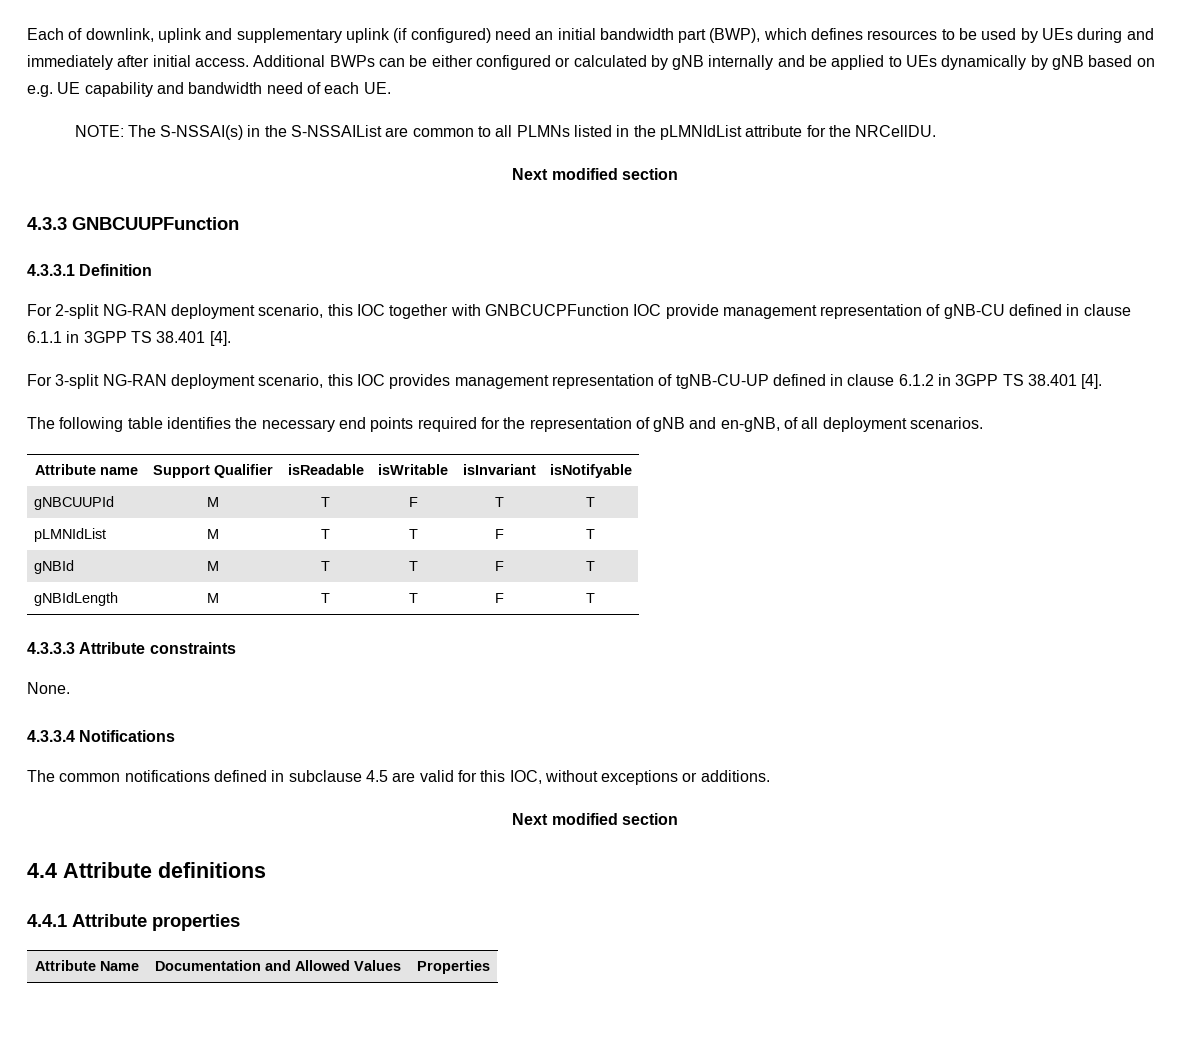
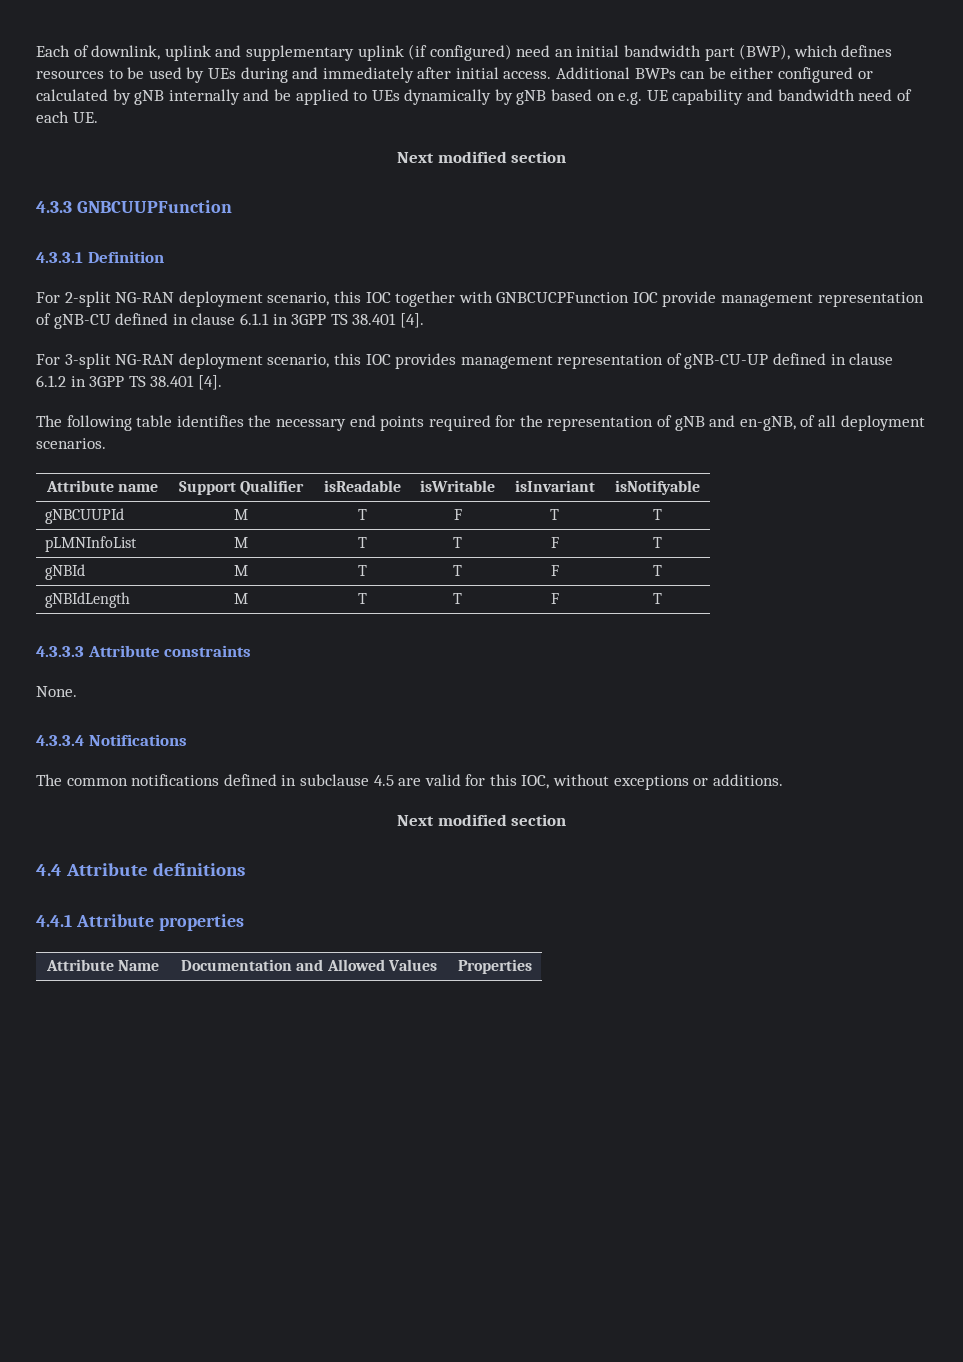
- NOTE: The S-NSSAI(s) in the S-NSSAIList are common to all PLMNs listed in the pLMNIdList attribute for the NRCellDU.
- For 3-split NG-RAN deployment scenario, this IOC provides management representation of tgNB-CU-UP defined in clause 6.1.2 in 3GPP TS 38.401 [4].
+ For 3-split NG-RAN deployment scenario, this IOC provides management representation of gNB-CU-UP defined in clause 6.1.2 in 3GPP TS 38.401 [4].
- pLMNIdList | M | T | T | F | T
+ pLMNInfoList | M | T | T | F | T

